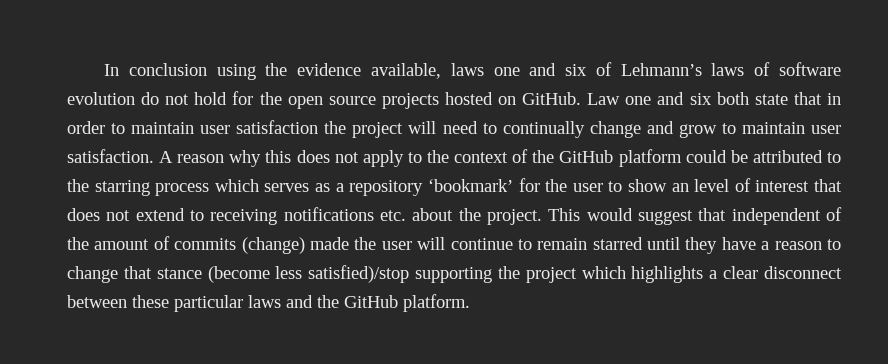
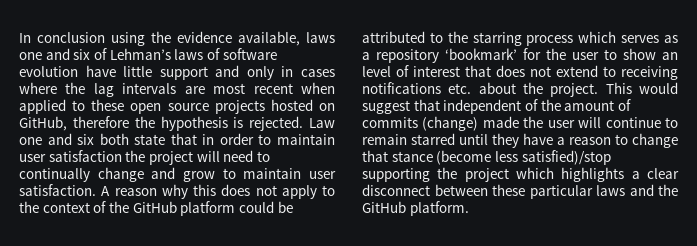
- In conclusion using the evidence available, laws one and six of Lehmann’s laws of software evolution do not hold for the open source projects hosted on GitHub.
+ In conclusion using the evidence available, laws one and six of Lehman’s laws of software evolution have little support and only in cases where the lag intervals are most recent when applied to these open source projects hosted on GitHub, therefore the hypothesis is rejected.

